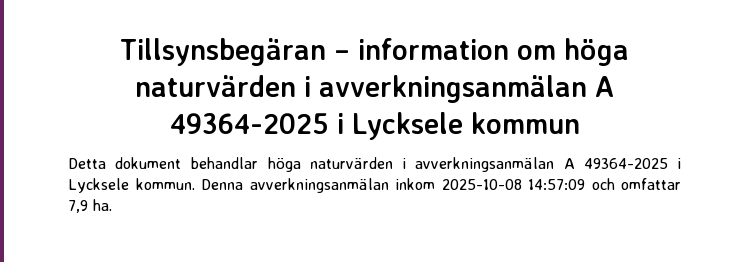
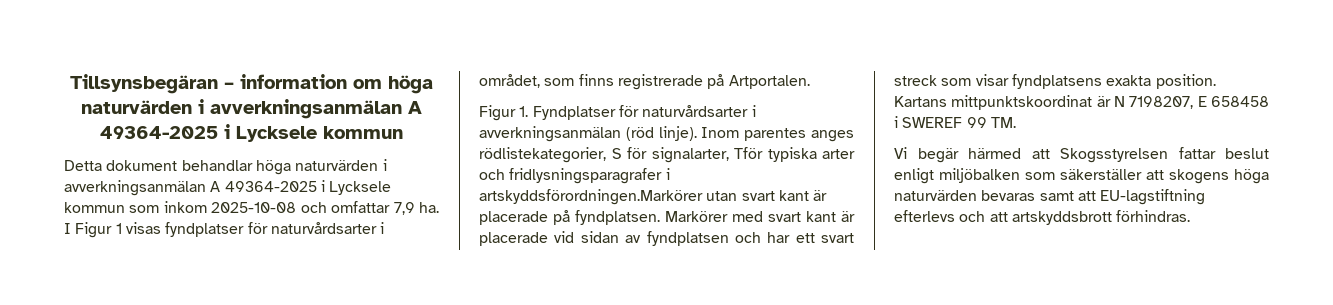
- Detta dokument behandlar höga naturvärden i avverkningsanmälan A 49364-2025 i Lycksele kommun. Denna avverkningsanmälan inkom 2025-10-08 14:57:09 och omfattar 7,9 ha.
+ Detta dokument behandlar höga naturvärden i avverkningsanmälan A 49364-2025 i Lycksele kommun som inkom 2025-10-08 och omfattar 7,9 ha.
+ I Figur 1 visas fyndplatser för naturvårdsarter i området, som finns registrerade på Artportalen.
+ Figur 1. Fyndplatser för naturvårdsarter i avverkningsanmälan (röd linje). Inom parentes anges rödlistekategorier, S för signalarter, Tför typiska arter och fridlysningsparagrafer i artskyddsförordningen.Markörer utan svart kant är placerade på fyndplatsen. Markörer med svart kant är placerade vid sidan av fyndplatsen och har ett svart streck som visar fyndplatsens exakta position. Kartans mittpunktskoordinat är N 7198207, E 658458 i SWEREF 99 TM.
+ Vi begär härmed att Skogsstyrelsen fattar beslut enligt miljöbalken som säkerställer att skogens höga naturvärden bevaras samt att EU-lagstiftning efterlevs och att artskyddsbrott förhindras.

